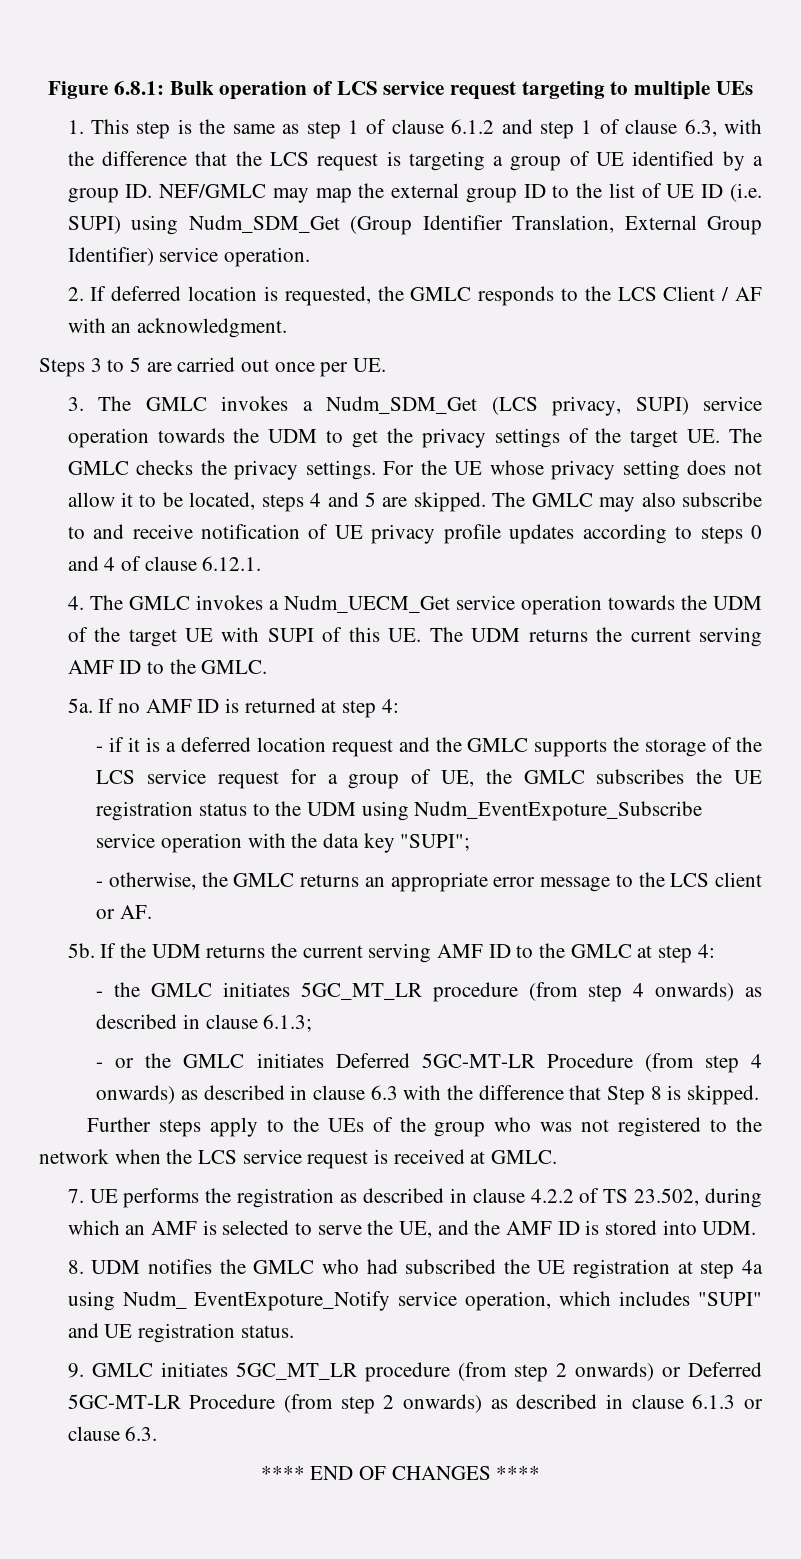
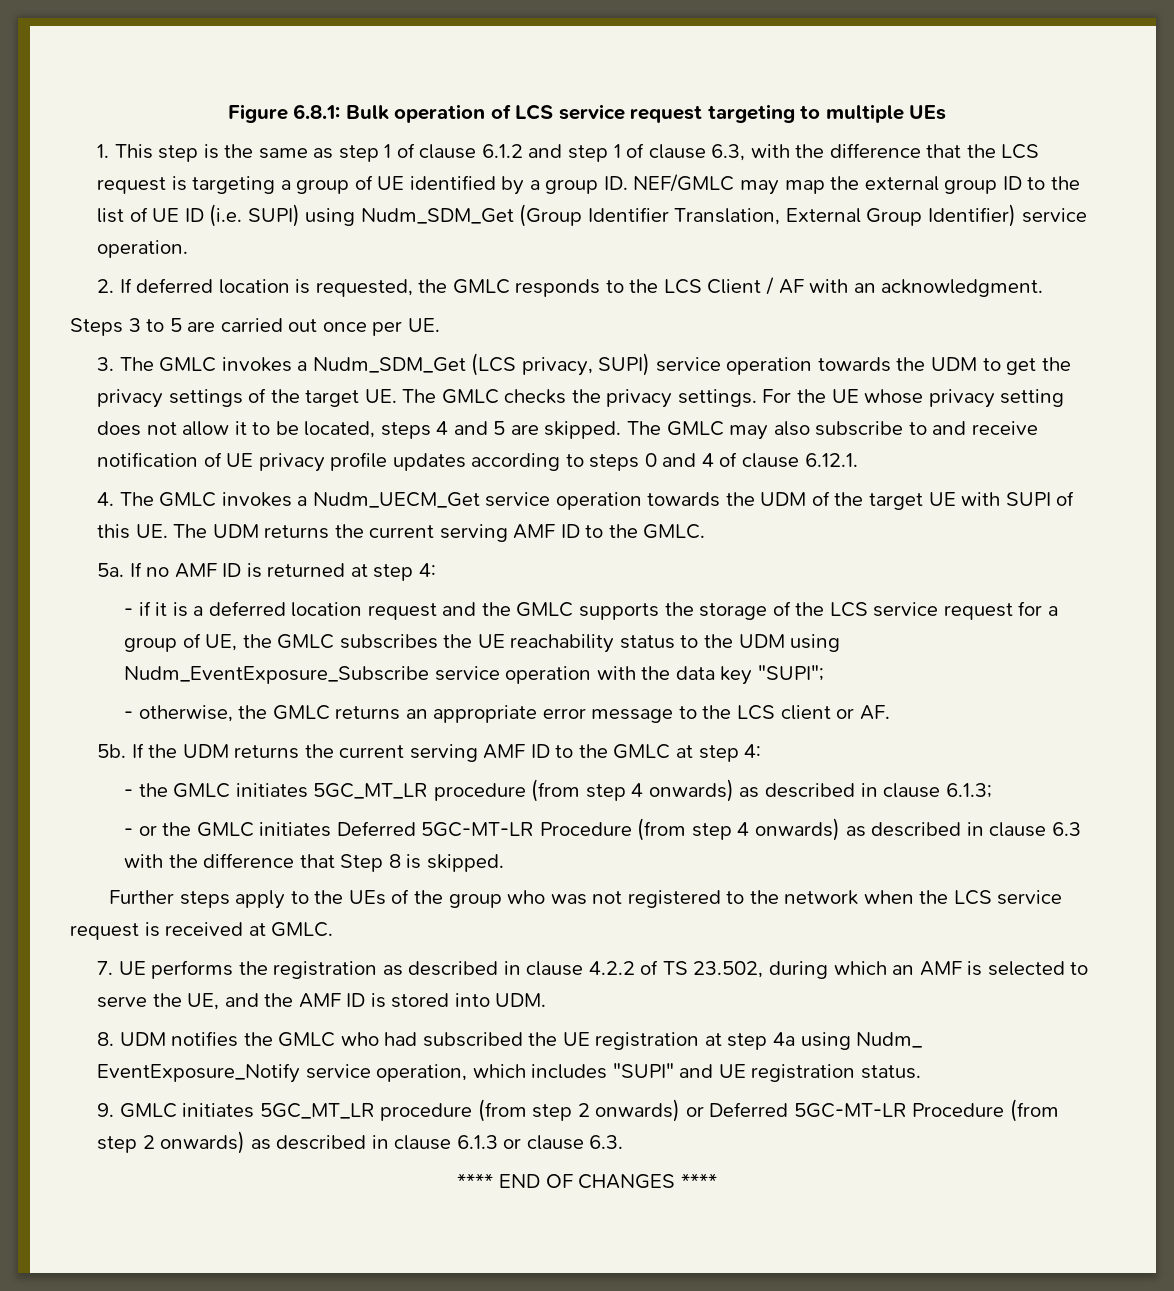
- - if it is a deferred location request and the GMLC supports the storage of the LCS service request for a group of UE, the GMLC subscribes the UE registration status to the UDM using Nudm_EventExpoture_Subscribe service operation with the data key "SUPI";
+ - if it is a deferred location request and the GMLC supports the storage of the LCS service request for a group of UE, the GMLC subscribes the UE reachability status to the UDM using Nudm_EventExposure_Subscribe service operation with the data key "SUPI";
- 8. UDM notifies the GMLC who had subscribed the UE registration at step 4a using Nudm_ EventExpoture_Notify service operation, which includes "SUPI" and UE registration status.
+ 8. UDM notifies the GMLC who had subscribed the UE registration at step 4a using Nudm_ EventExposure_Notify service operation, which includes "SUPI" and UE registration status.

